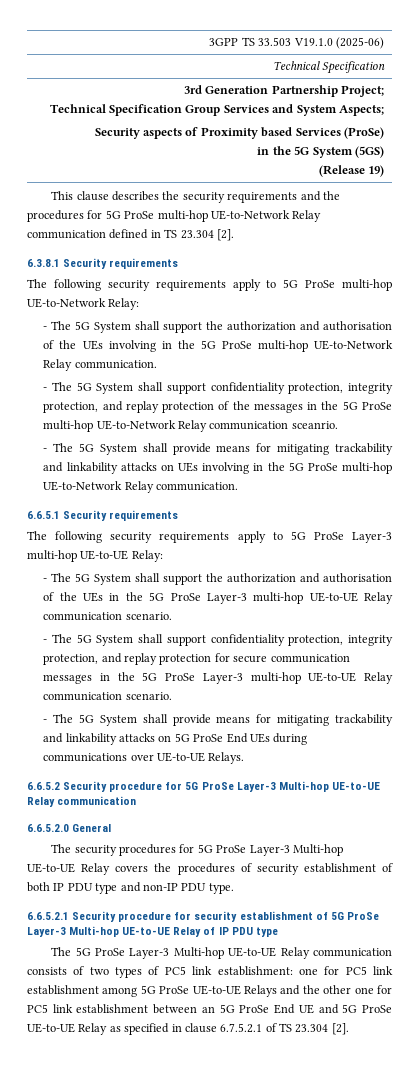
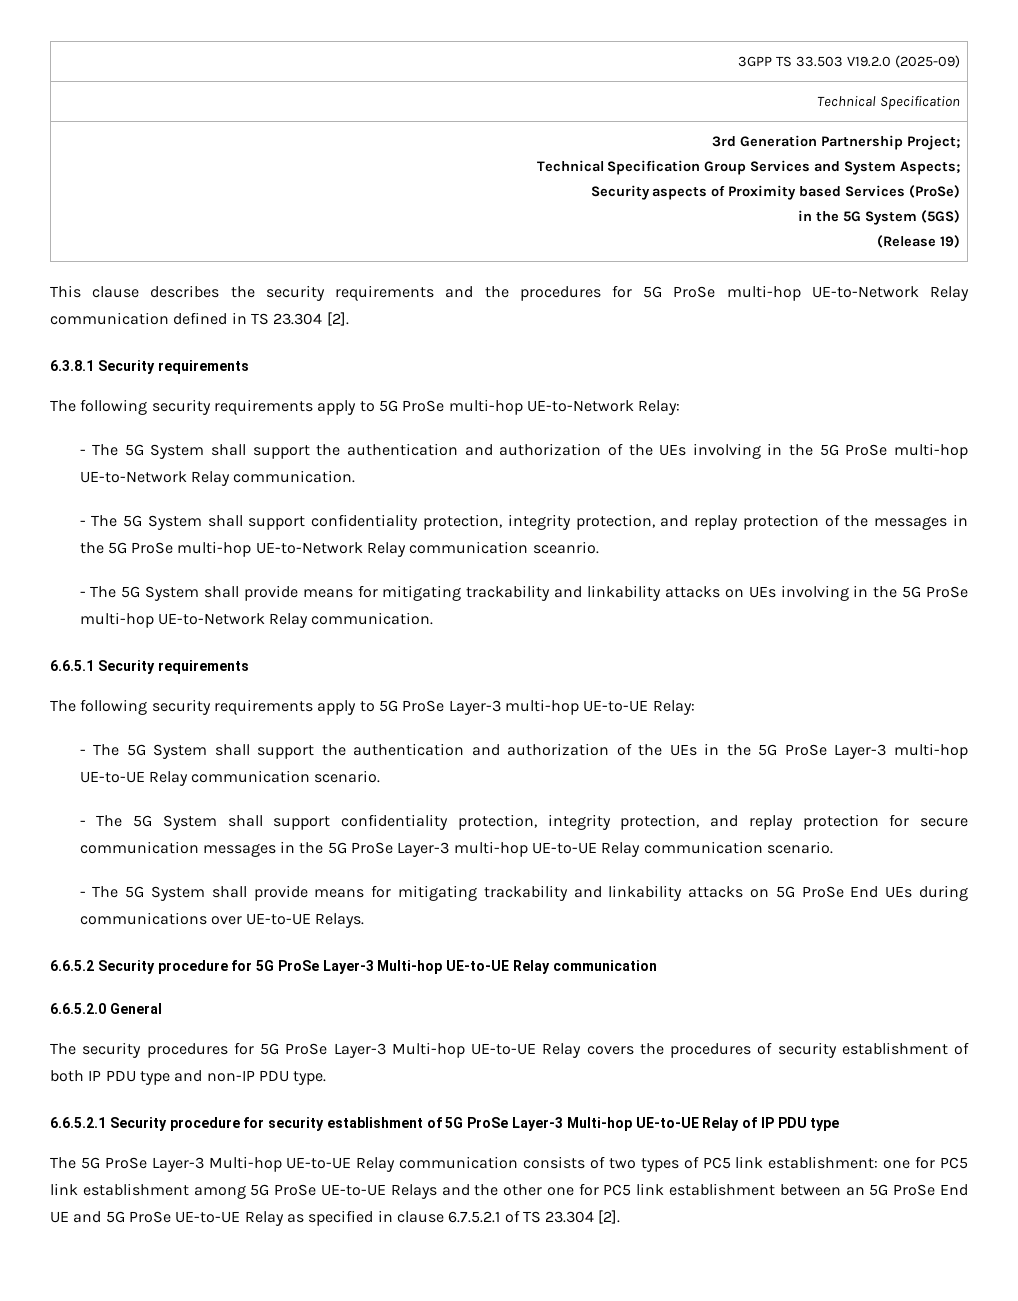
- 3GPP TS 33.503 V19.1.0 (2025-06)
+ 3GPP TS 33.503 V19.2.0 (2025-09)
- - The 5G System shall support the authorization and authorisation of the UEs involving in the 5G ProSe multi-hop UE-to-Network Relay communication.
+ - The 5G System shall support the authentication and authorization of the UEs involving in the 5G ProSe multi-hop UE-to-Network Relay communication.
- - The 5G System shall support the authorization and authorisation of the UEs in the 5G ProSe Layer-3 multi-hop UE-to-UE Relay communication scenario.
+ - The 5G System shall support the authentication and authorization of the UEs in the 5G ProSe Layer-3 multi-hop UE-to-UE Relay communication scenario.

